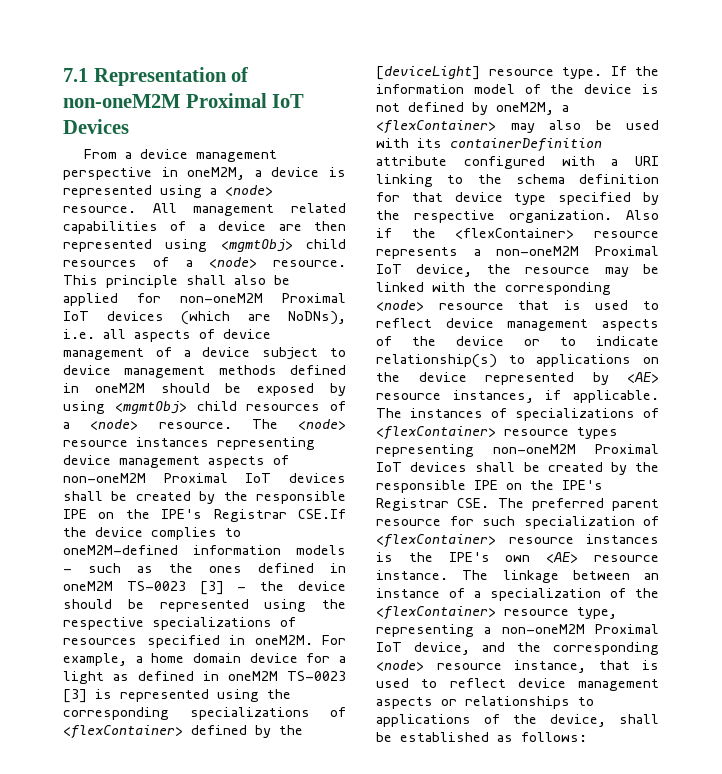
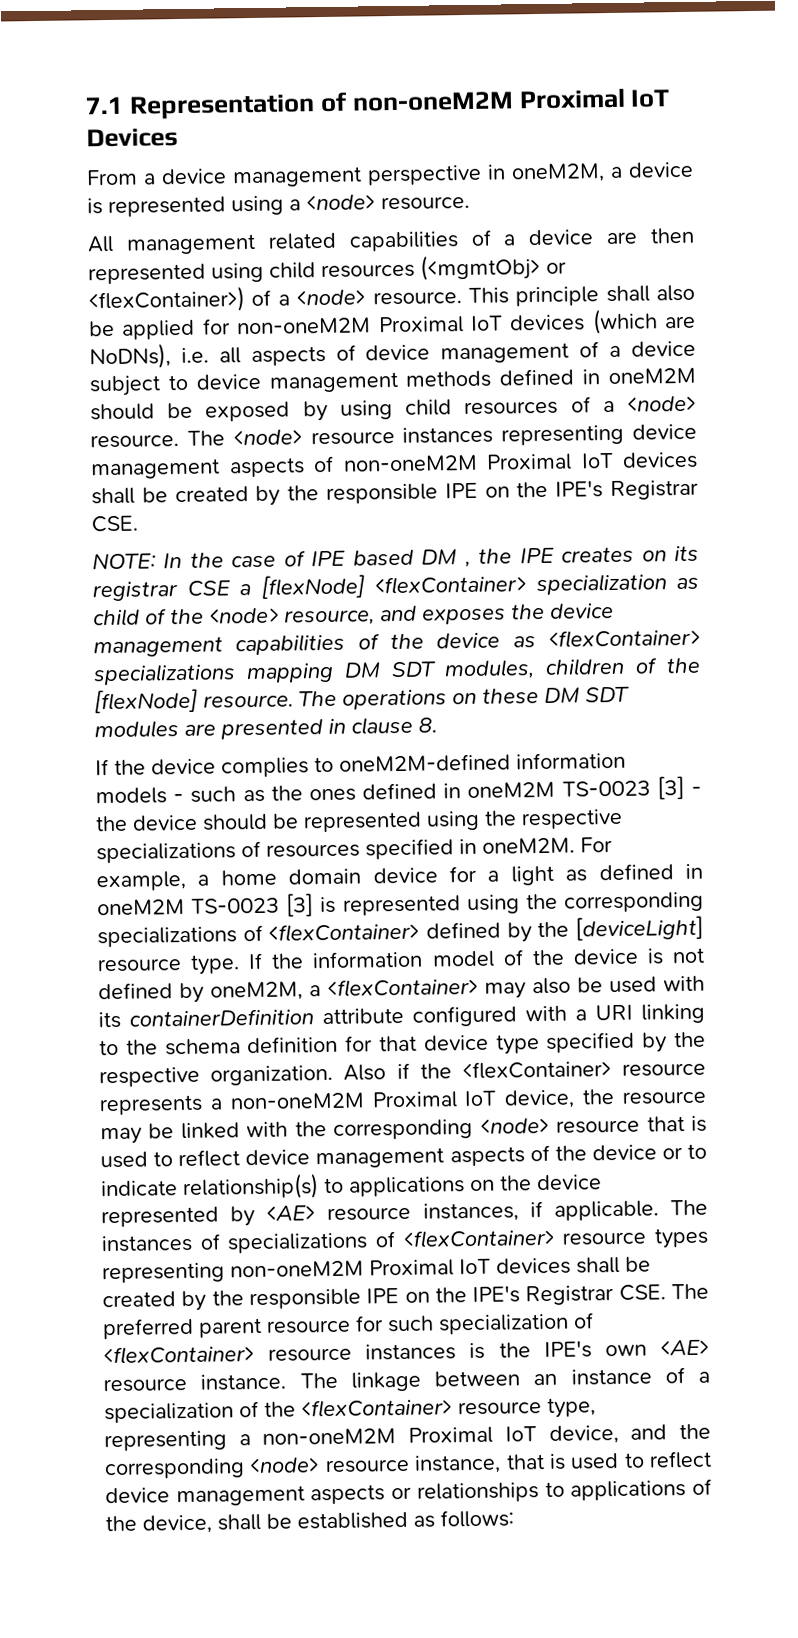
- From a device management perspective in oneM2M, a device is represented using a <node> resource. All management related capabilities of a device are then represented using <mgmtObj> child resources of a <node> resource.
+ From a device management perspective in oneM2M, a device is represented using a <node> resource.
+ All management related capabilities of a device are then represented using child resources (<mgmtObj> or <flexContainer>) of a <node> resource.
- This principle shall also be applied for non-oneM2M Proximal IoT devices (which are NoDNs), i.e. all aspects of device management of a device subject to device management methods defined in oneM2M should be exposed by using <mgmtObj> child resources of a <node> resource.
+ This principle shall also be applied for non-oneM2M Proximal IoT devices (which are NoDNs), i.e. all aspects of device management of a device subject to device management methods defined in oneM2M should be exposed by using child resources of a <node> resource.
- The <node> resource instances representing device management aspects of non-oneM2M Proximal IoT devices shall be created by the responsible IPE on the IPE's Registrar CSE.If the device complies to oneM2M-defined information models - such as the ones defined in oneM2M TS-0023 [3] - the device should be represented using the respective specializations of resources specified in oneM2M.
+ The <node> resource instances representing device management aspects of non-oneM2M Proximal IoT devices shall be created by the responsible IPE on the IPE's Registrar CSE.
+ NOTE: In the case of IPE based DM , the IPE creates on its registrar CSE a [flexNode] <flexContainer> specialization as child of the <node> resource, and exposes the device management capabilities of the device as <flexContainer> specializations mapping DM SDT modules, children of the [flexNode] resource. The operations on these DM SDT modules are presented in clause 8.
+ If the device complies to oneM2M-defined information models - such as the ones defined in oneM2M TS-0023 [3] - the device should be represented using the respective specializations of resources specified in oneM2M.

